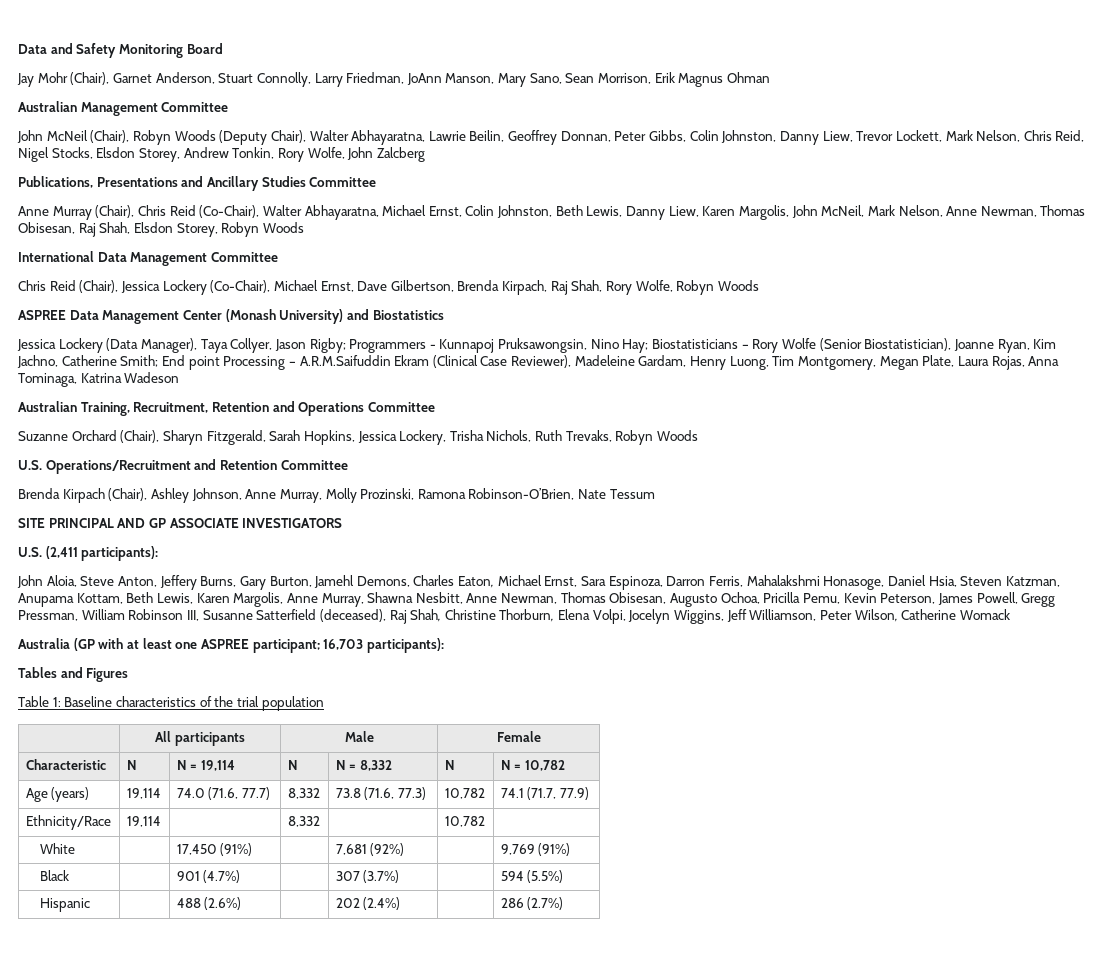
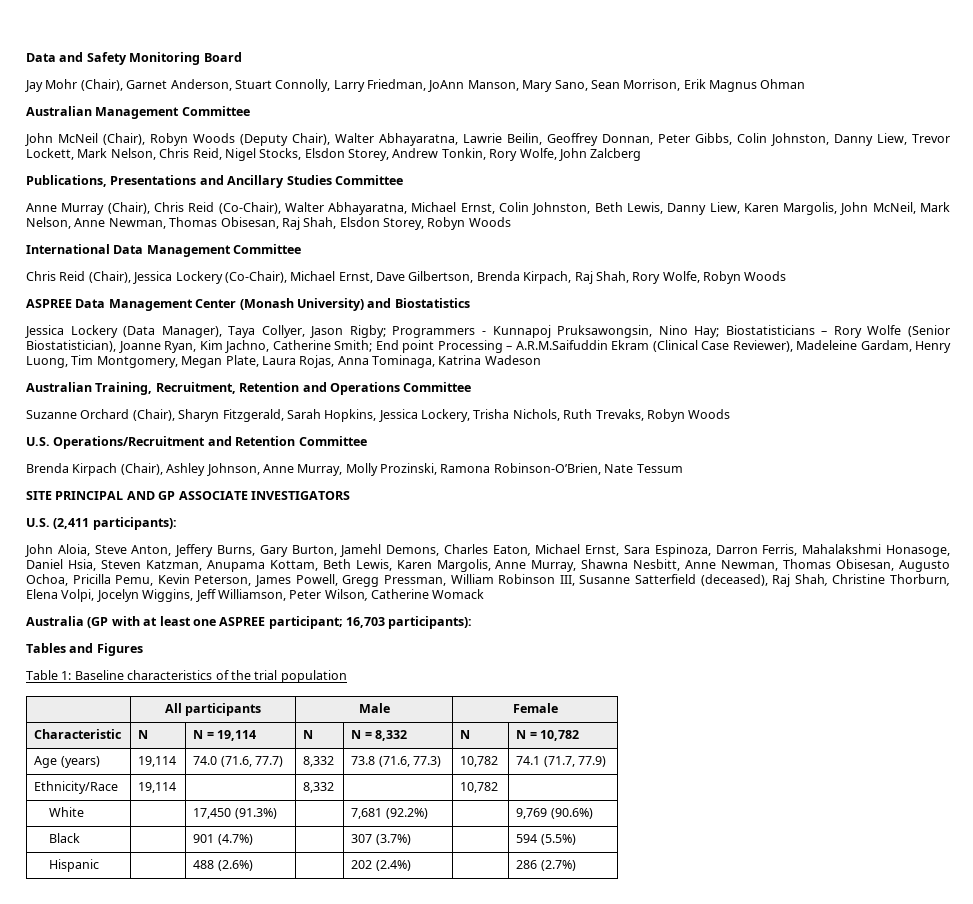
- White | | 17,450 (91%) | | 7,681 (92%) | | 9,769 (91%)
+ White | | 17,450 (91.3%) | | 7,681 (92.2%) | | 9,769 (90.6%)

